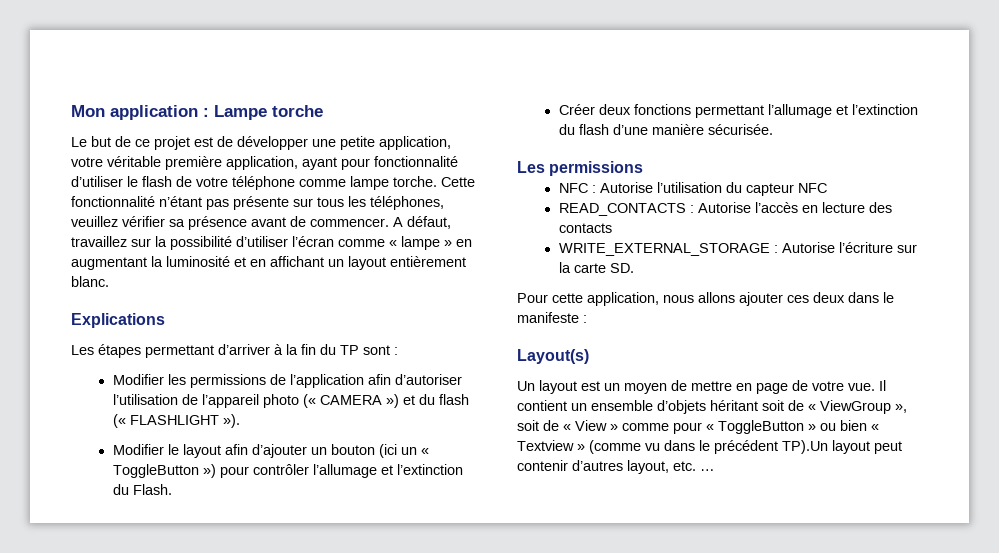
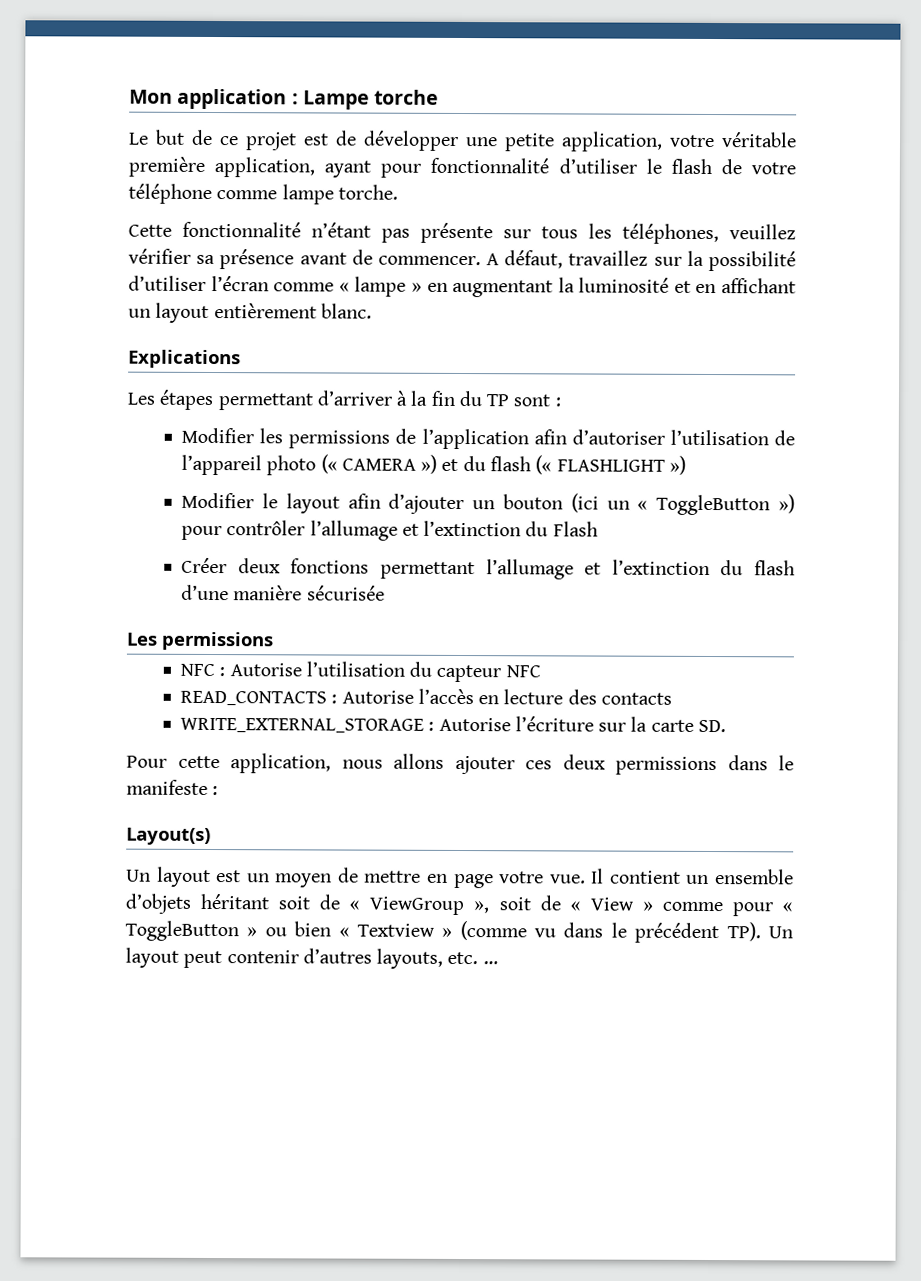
- Le but de ce projet est de développer une petite application, votre véritable première application, ayant pour fonctionnalité d’utiliser le flash de votre téléphone comme lampe torche. Cette fonctionnalité n’étant pas présente sur tous les téléphones, veuillez vérifier sa présence avant de commencer.
+ Le but de ce projet est de développer une petite application, votre véritable première application, ayant pour fonctionnalité d’utiliser le flash de votre téléphone comme lampe torche.
+ Cette fonctionnalité n’étant pas présente sur tous les téléphones, veuillez vérifier sa présence avant de commencer.
- Modifier les permissions de l’application afin d’autoriser l’utilisation de l’appareil photo (« CAMERA ») et du flash (« FLASHLIGHT »).
+ Modifier les permissions de l’application afin d’autoriser l’utilisation de l’appareil photo (« CAMERA ») et du flash (« FLASHLIGHT »)
- Modifier le layout afin d’ajouter un bouton (ici un « ToggleButton ») pour contrôler l’allumage et l’extinction du Flash.
+ Modifier le layout afin d’ajouter un bouton (ici un « ToggleButton ») pour contrôler l’allumage et l’extinction du Flash
- Créer deux fonctions permettant l’allumage et l’extinction du flash d’une manière sécurisée.
+ Créer deux fonctions permettant l’allumage et l’extinction du flash d’une manière sécurisée
- Pour cette application, nous allons ajouter ces deux dans le manifeste :
+ Pour cette application, nous allons ajouter ces deux permissions dans le manifeste :
- Un layout est un moyen de mettre en page de votre vue.
+ Un layout est un moyen de mettre en page votre vue.
- Il contient un ensemble d’objets héritant soit de « ViewGroup », soit de « View » comme pour « ToggleButton » ou bien « Textview » (comme vu dans le précédent TP).Un layout peut contenir d’autres layout, etc. …
+ Il contient un ensemble d’objets héritant soit de « ViewGroup », soit de « View » comme pour « ToggleButton » ou bien « Textview » (comme vu dans le précédent TP). Un layout peut contenir d’autres layouts, etc. …

